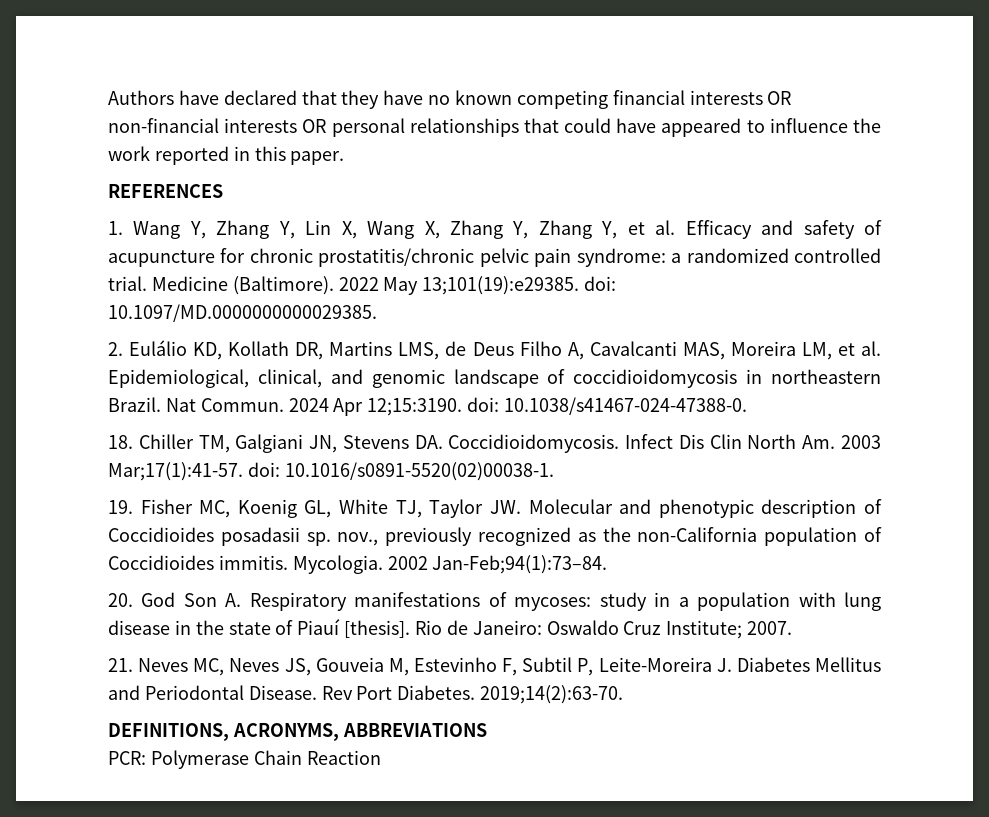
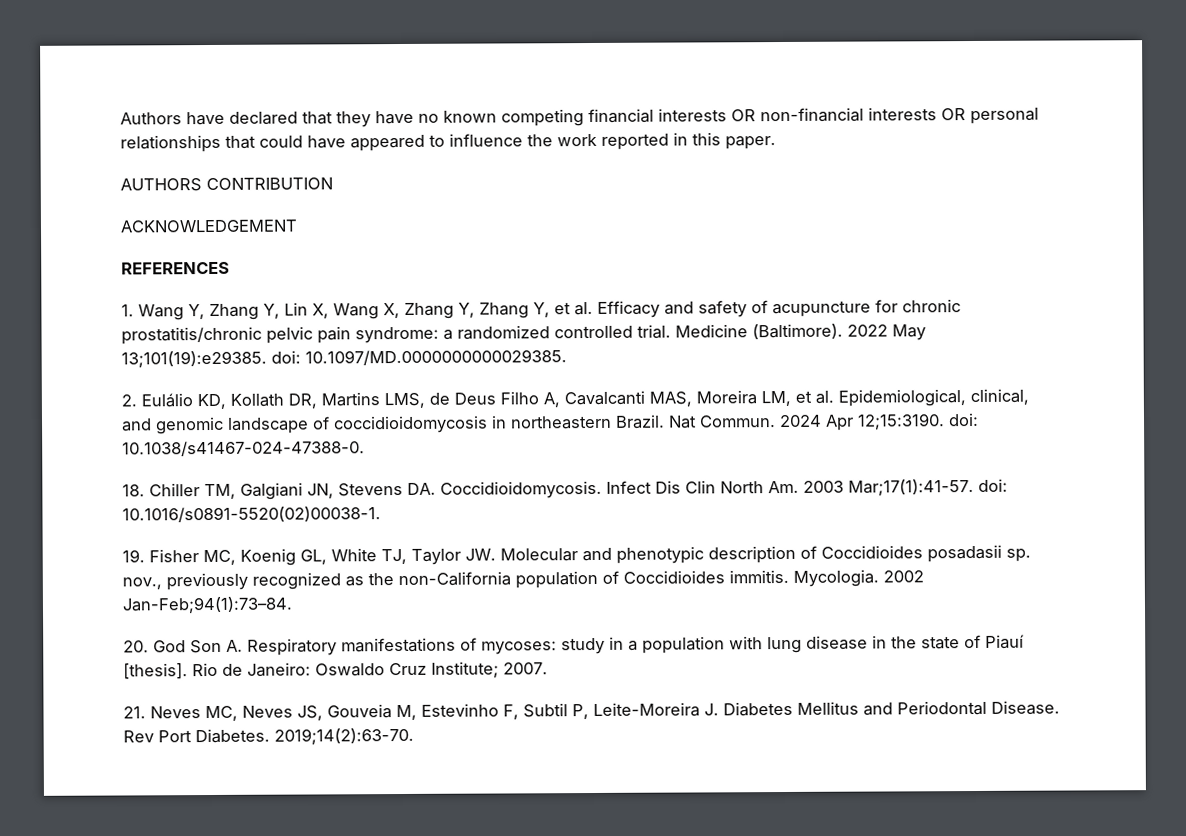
+ AUTHORS CONTRIBUTION
+ ACKNOWLEDGEMENT
- DEFINITIONS, ACRONYMS, ABBREVIATIONS
- PCR: Polymerase Chain Reaction

